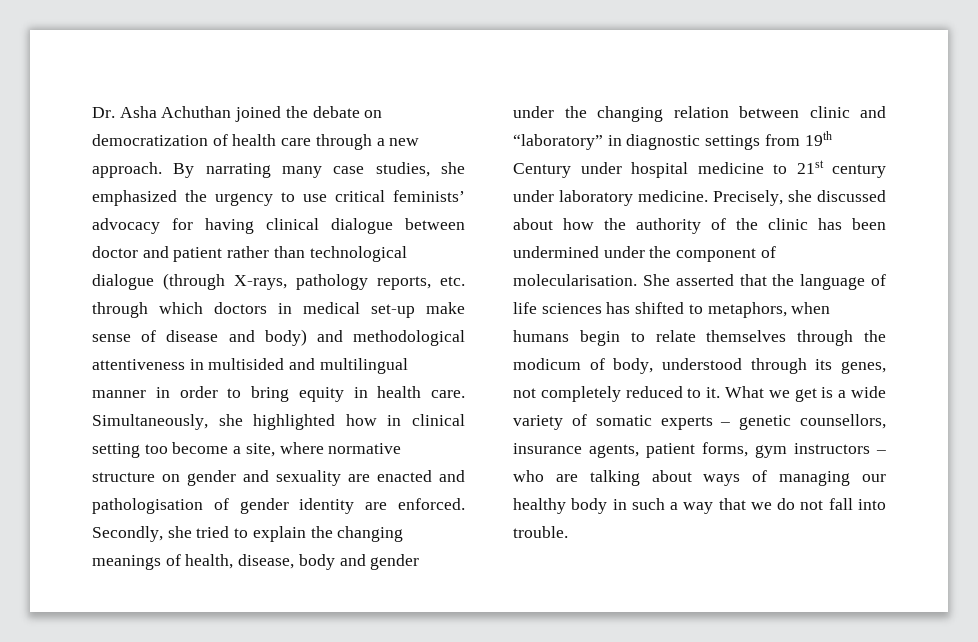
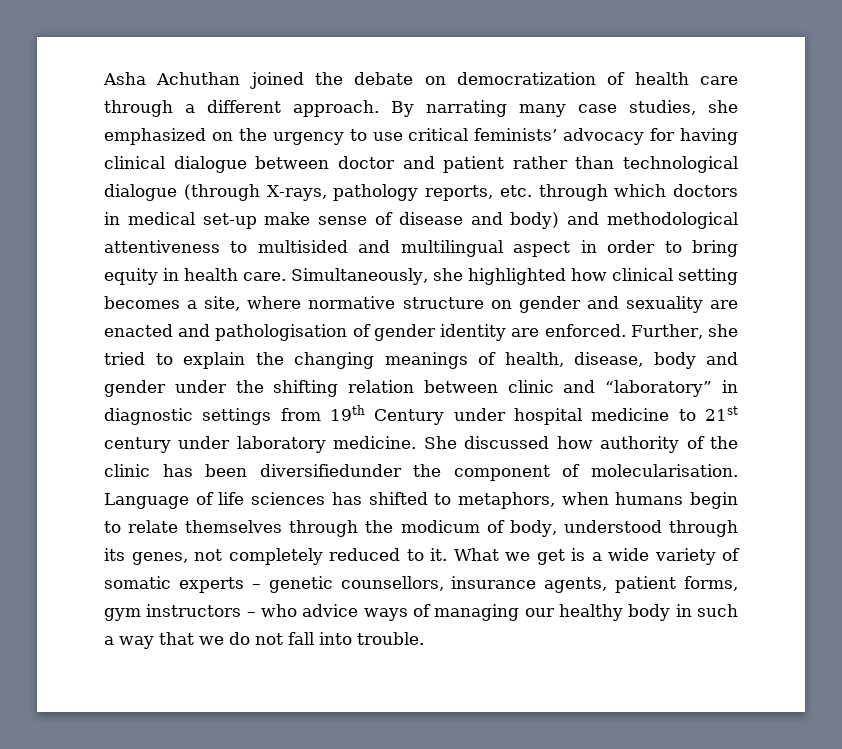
- Dr. Asha Achuthan joined the debate on democratization of health care through a new approach.
+ Asha Achuthan joined the debate on democratization of health care through a different approach.
- By narrating many case studies, she emphasized the urgency to use critical feminists’ advocacy for having clinical dialogue between doctor and patient rather than technological dialogue (through X-rays, pathology reports, etc. through which doctors in medical set-up make sense of disease and body) and methodological attentiveness in multisided and multilingual manner in order to bring equity in health care.
+ By narrating many case studies, she emphasized on the urgency to use critical feminists’ advocacy for having clinical dialogue between doctor and patient rather than technological dialogue (through X-rays, pathology reports, etc. through which doctors in medical set-up make sense of disease and body) and methodological attentiveness to multisided and multilingual aspect in order to bring equity in health care.
- Simultaneously, she highlighted how in clinical setting too become a site, where normative structure on gender and sexuality are enacted and pathologisation of gender identity are enforced.
+ Simultaneously, she highlighted how clinical setting becomes a site, where normative structure on gender and sexuality are enacted and pathologisation of gender identity are enforced.
- Secondly, she tried to explain the changing meanings of health, disease, body and gender under the changing relation between clinic and “laboratory” in diagnostic settings from 19th Century under hospital medicine to 21st century under laboratory medicine.
+ Further, she tried to explain the changing meanings of health, disease, body and gender under the shifting relation between clinic and “laboratory” in diagnostic settings from 19th Century under hospital medicine to 21st century under laboratory medicine.
- Precisely, she discussed about how the authority of the clinic has been undermined under the component of molecularisation.
+ She discussed how authority of the clinic has been diversifiedunder the component of molecularisation.
- She asserted that the language of life sciences has shifted to metaphors, when humans begin to relate themselves through the modicum of body, understood through its genes, not completely reduced to it.
+ Language of life sciences has shifted to metaphors, when humans begin to relate themselves through the modicum of body, understood through its genes, not completely reduced to it.
- What we get is a wide variety of somatic experts – genetic counsellors, insurance agents, patient forms, gym instructors – who are talking about ways of managing our healthy body in such a way that we do not fall into trouble.
+ What we get is a wide variety of somatic experts – genetic counsellors, insurance agents, patient forms, gym instructors – who advice ways of managing our healthy body in such a way that we do not fall into trouble.

